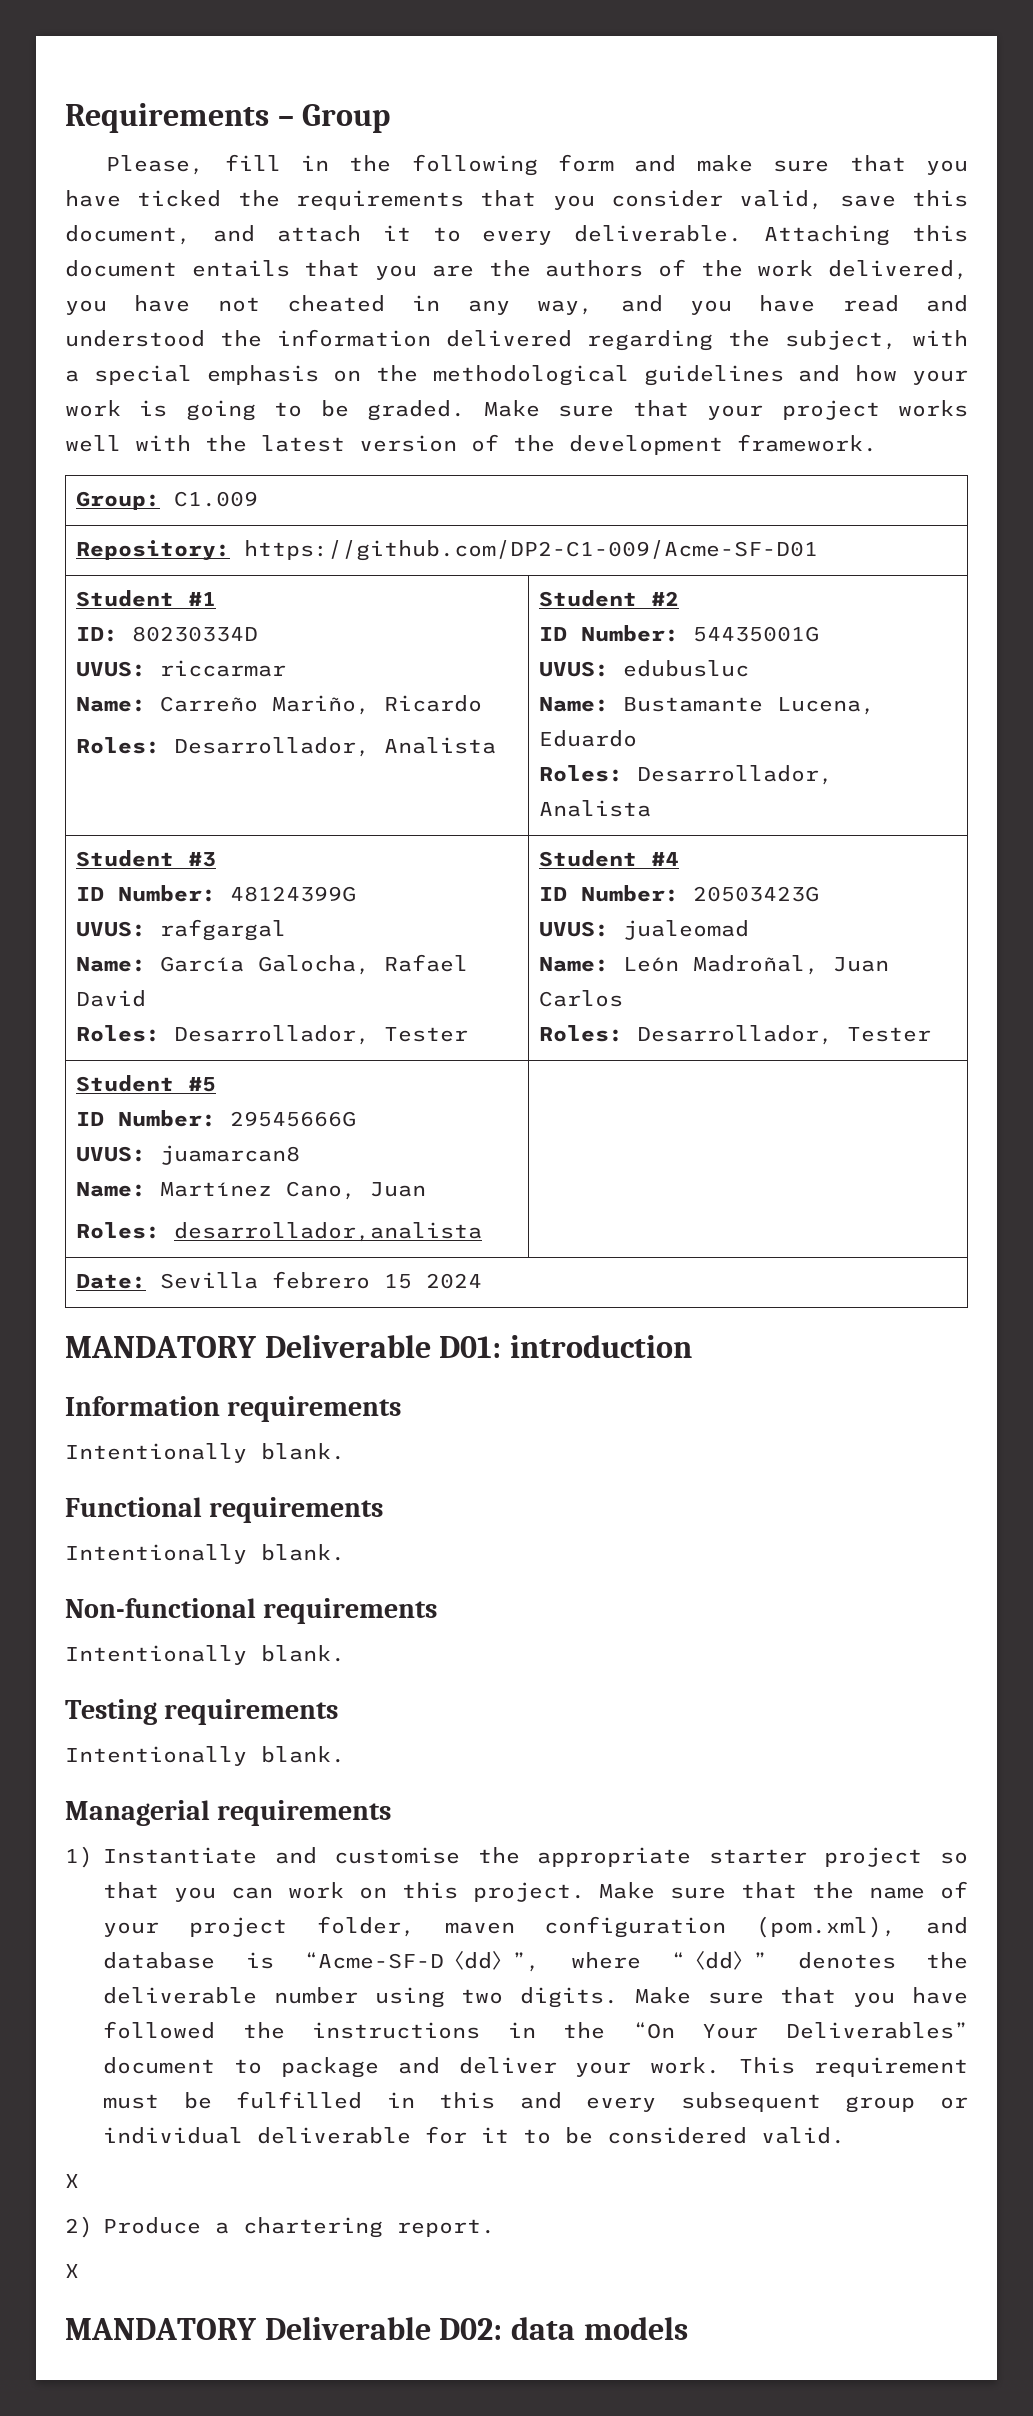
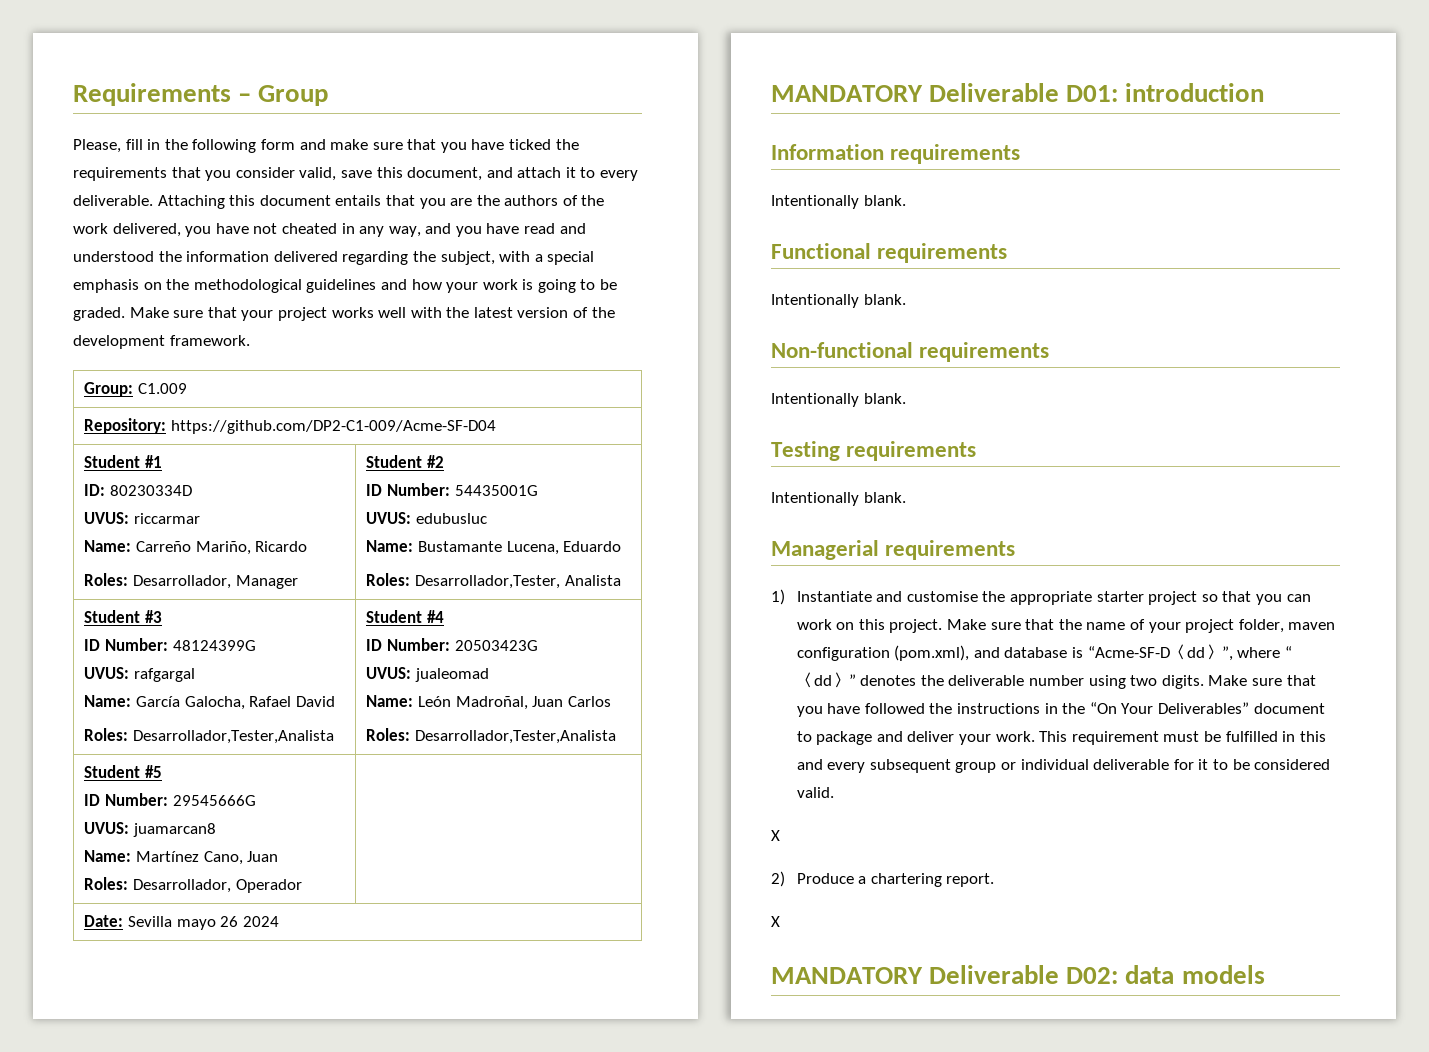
- Repository: https://github.com/DP2-C1-009/Acme-SF-D01
+ Repository: https://github.com/DP2-C1-009/Acme-SF-D04
  Student #1
  ID: 80230334D
  UVUS: riccarmar
  Name: Carreño Mariño, Ricardo
- Roles: Desarrollador, Analista | Student #2
+ Roles: Desarrollador, Manager | Student #2
  ID Number: 54435001G
  UVUS: edubusluc
  Name: Bustamante Lucena, Eduardo
- Roles: Desarrollador, Analista
+ Roles: Desarrollador,Tester, Analista
  Student #3
  ID Number: 48124399G
  UVUS: rafgargal
  Name: García Galocha, Rafael David
- Roles: Desarrollador, Tester | Student #4
+ Roles: Desarrollador,Tester,Analista | Student #4
  ID Number: 20503423G
  UVUS: jualeomad
  Name: León Madroñal, Juan Carlos
- Roles: Desarrollador, Tester
+ Roles: Desarrollador,Tester,Analista
  Student #5
  ID Number: 29545666G
  UVUS: juamarcan8
  Name: Martínez Cano, Juan
- Roles: desarrollador,analista |
+ Roles: Desarrollador, Operador |
- Date: Sevilla febrero 15 2024
+ Date: Sevilla mayo 26 2024

